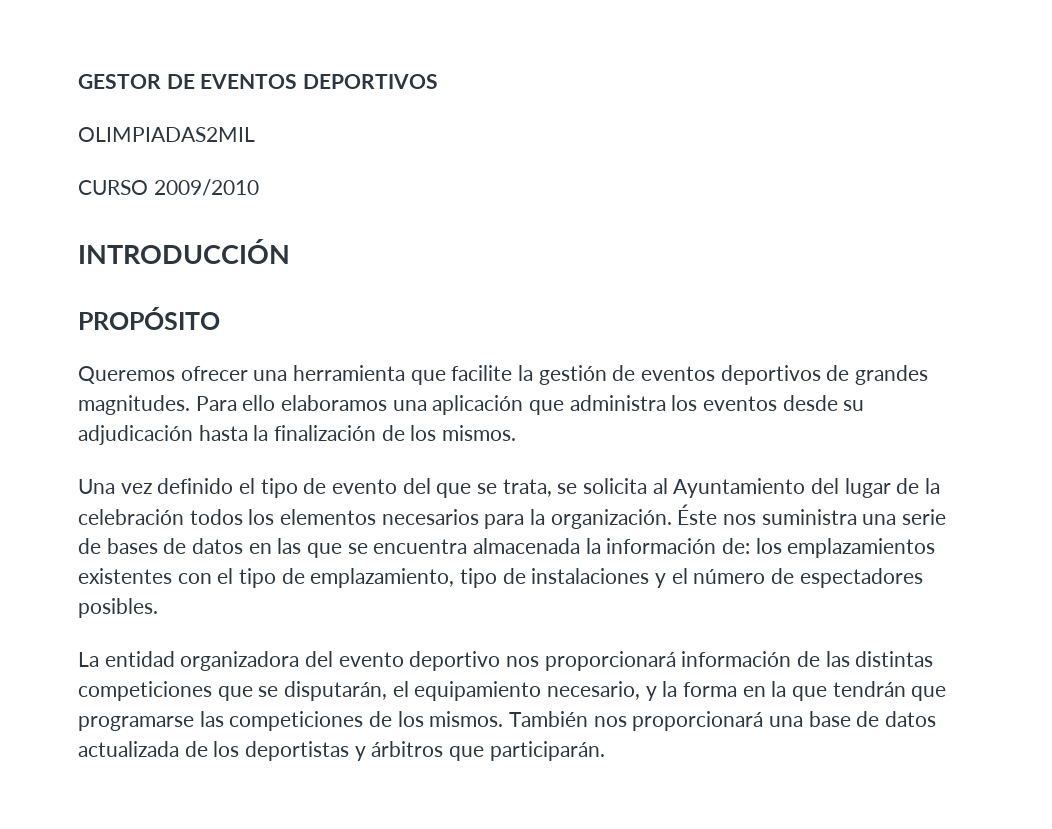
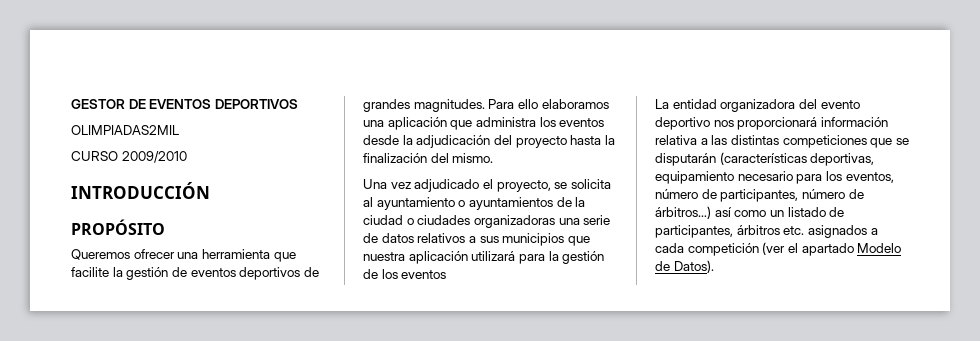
- Para ello elaboramos una aplicación que administra los eventos desde su adjudicación hasta la finalización de los mismos.
- Una vez definido el tipo de evento del que se trata, se solicita al Ayuntamiento del lugar de la celebración todos los elementos necesarios para la organización. Éste nos suministra una serie de bases de datos en las que se encuentra almacenada la información de: los emplazamientos existentes con el tipo de emplazamiento, tipo de instalaciones y el número de espectadores posibles.
+ Para ello elaboramos una aplicación que administra los eventos desde la adjudicación del proyecto hasta la finalización del mismo.
+ Una vez adjudicado el proyecto, se solicita al ayuntamiento o ayuntamientos de la ciudad o ciudades organizadoras una serie de datos relativos a sus municipios que nuestra aplicación utilizará para la gestión de los eventos
- La entidad organizadora del evento deportivo nos proporcionará información de las distintas competiciones que se disputarán, el equipamiento necesario, y la forma en la que tendrán que programarse las competiciones de los mismos. También nos proporcionará una base de datos actualizada de los deportistas y árbitros que participarán.
+ La entidad organizadora del evento deportivo nos proporcionará información relativa a las distintas competiciones que se disputarán (características deportivas, equipamiento necesario para los eventos, número de participantes, número de árbitros…) así como un listado de participantes, árbitros etc. asignados a cada competición (ver el apartado Modelo de Datos).

